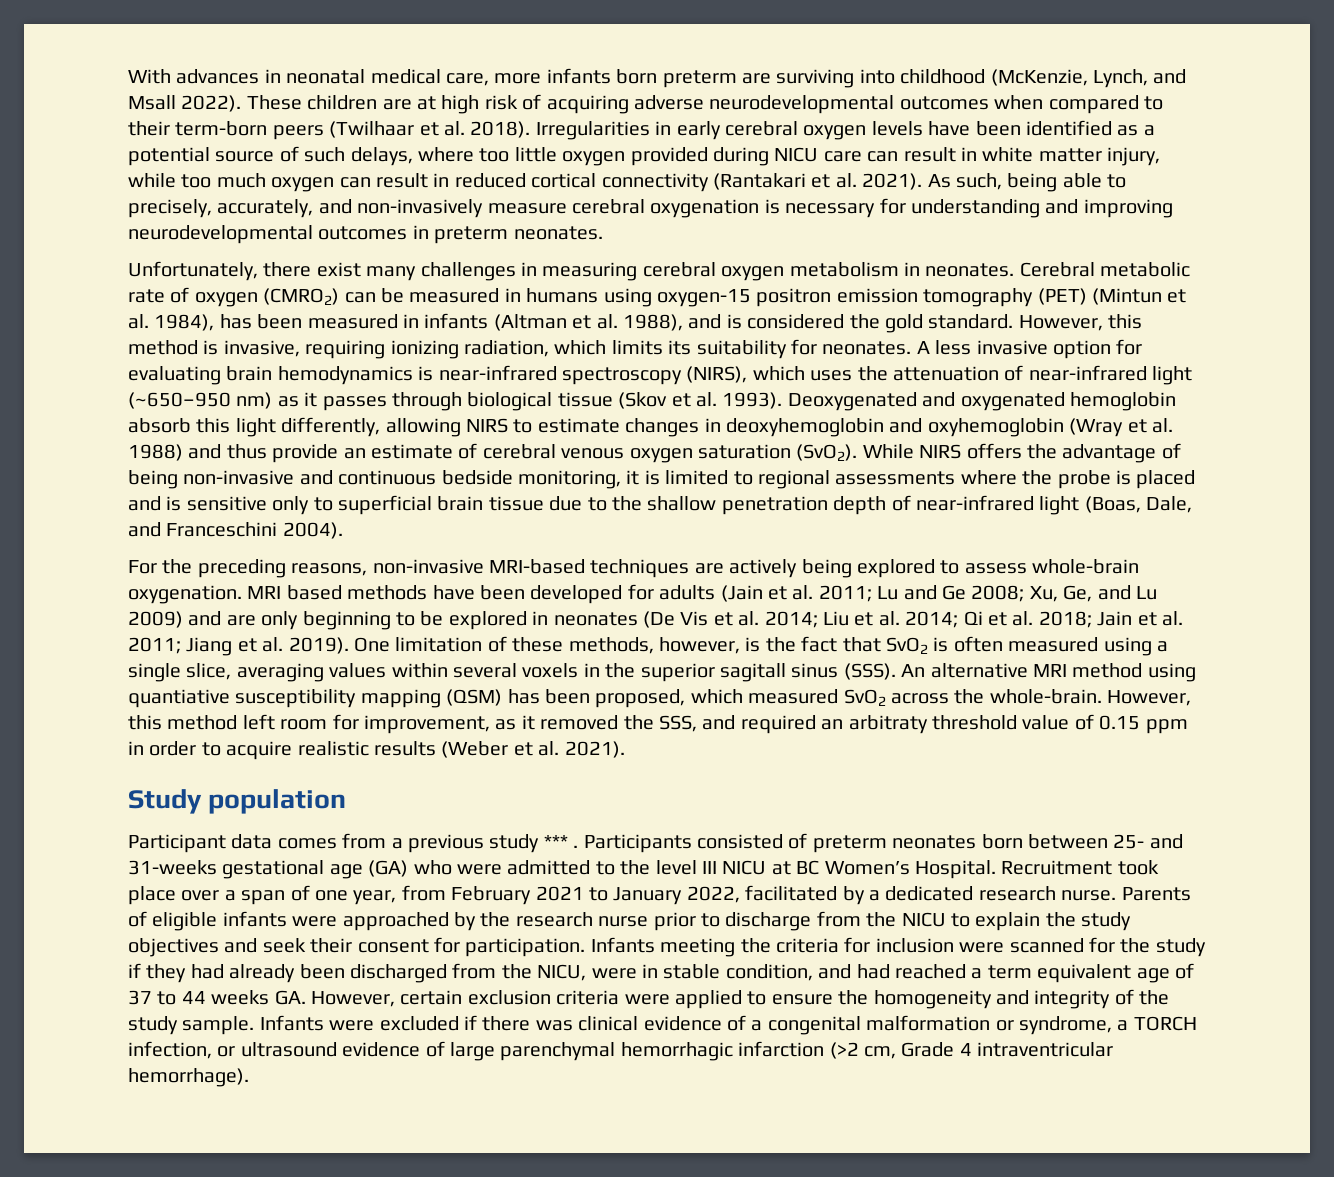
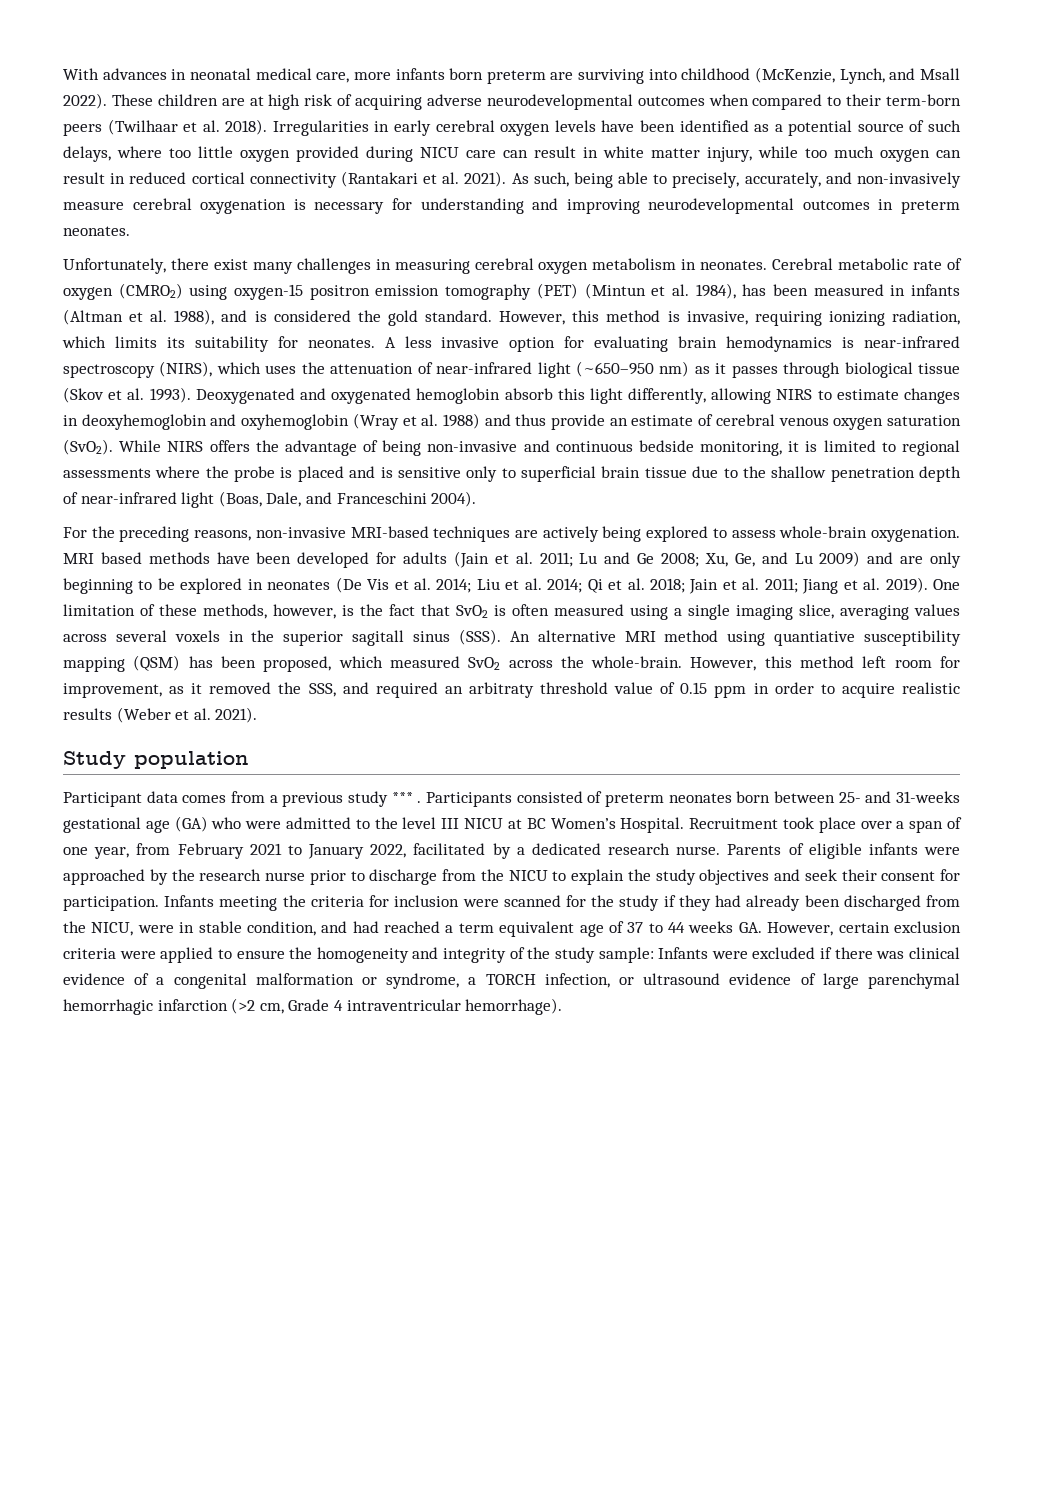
- Cerebral metabolic rate of oxygen (CMRO2) can be measured in humans using oxygen-15 positron emission tomography (PET) (Mintun et al. 1984), has been measured in infants (Altman et al. 1988), and is considered the gold standard.
+ Cerebral metabolic rate of oxygen (CMRO2) using oxygen-15 positron emission tomography (PET) (Mintun et al. 1984), has been measured in infants (Altman et al. 1988), and is considered the gold standard.
- One limitation of these methods, however, is the fact that SvO2 is often measured using a single slice, averaging values within several voxels in the superior sagitall sinus (SSS).
+ One limitation of these methods, however, is the fact that SvO2 is often measured using a single imaging slice, averaging values across several voxels in the superior sagitall sinus (SSS).
- Infants meeting the criteria for inclusion were scanned for the study if they had already been discharged from the NICU, were in stable condition, and had reached a term equivalent age of 37 to 44 weeks GA. However, certain exclusion criteria were applied to ensure the homogeneity and integrity of the study sample.
+ Infants meeting the criteria for inclusion were scanned for the study if they had already been discharged from the NICU, were in stable condition, and had reached a term equivalent age of 37 to 44 weeks GA. However, certain exclusion criteria were applied to ensure the homogeneity and integrity of the study sample:

